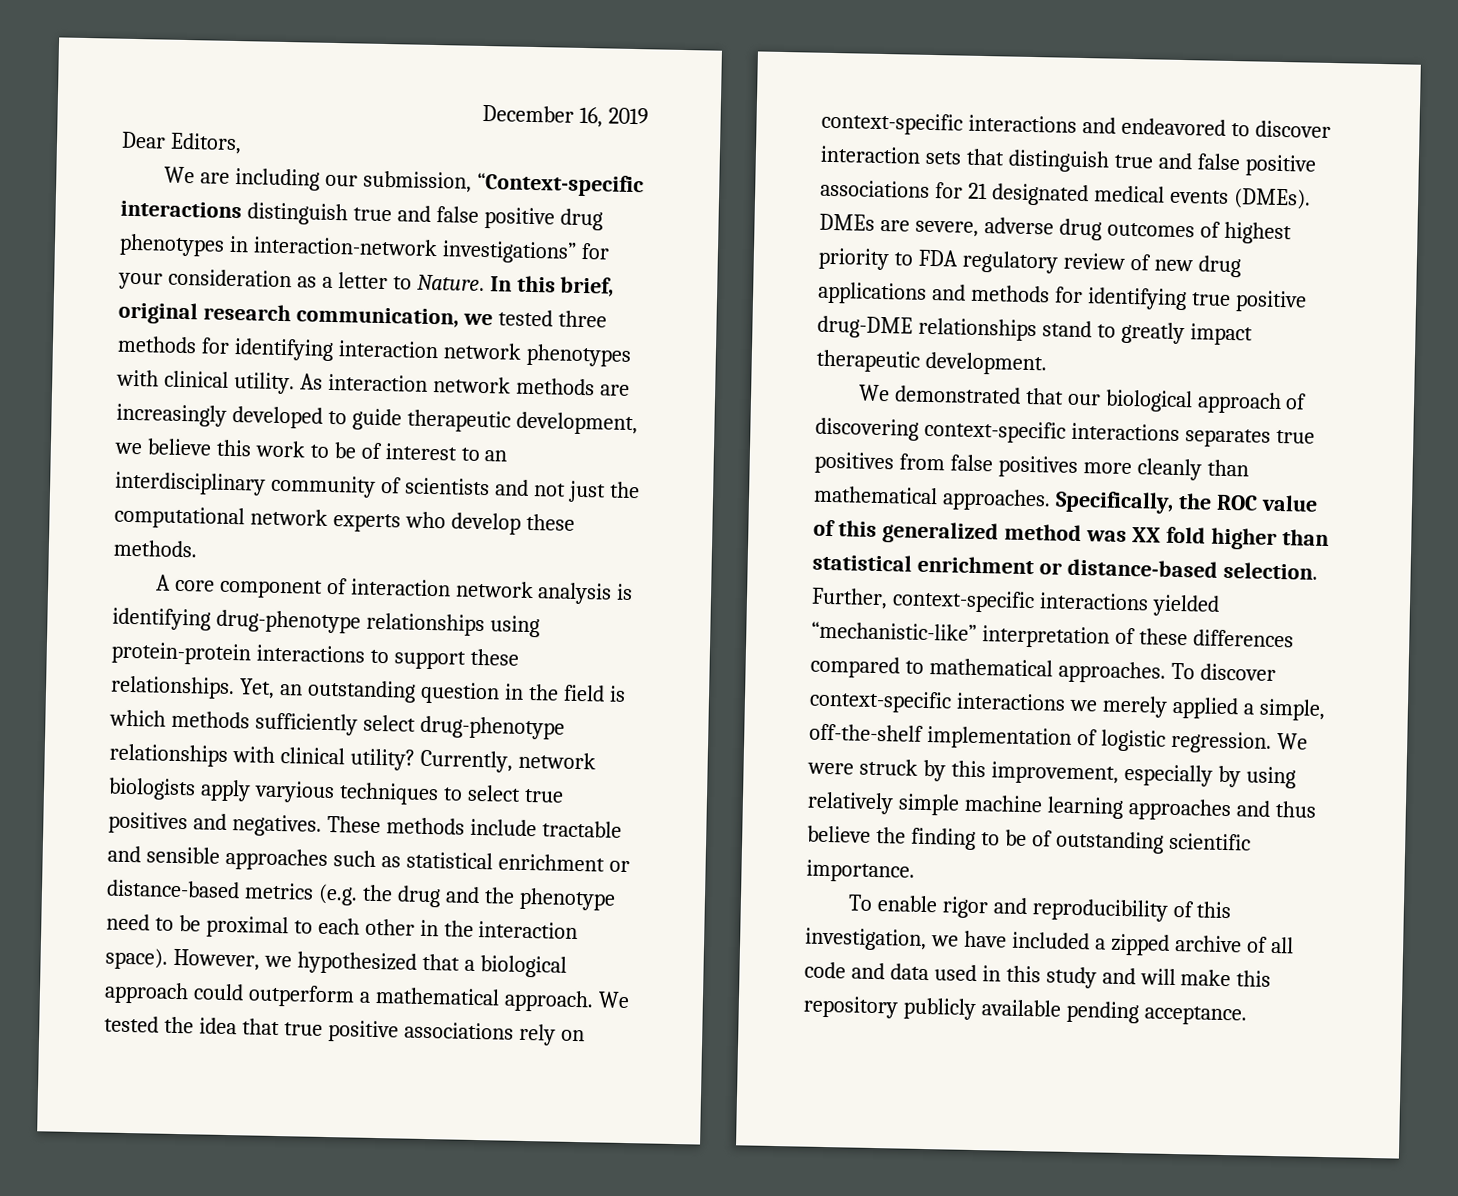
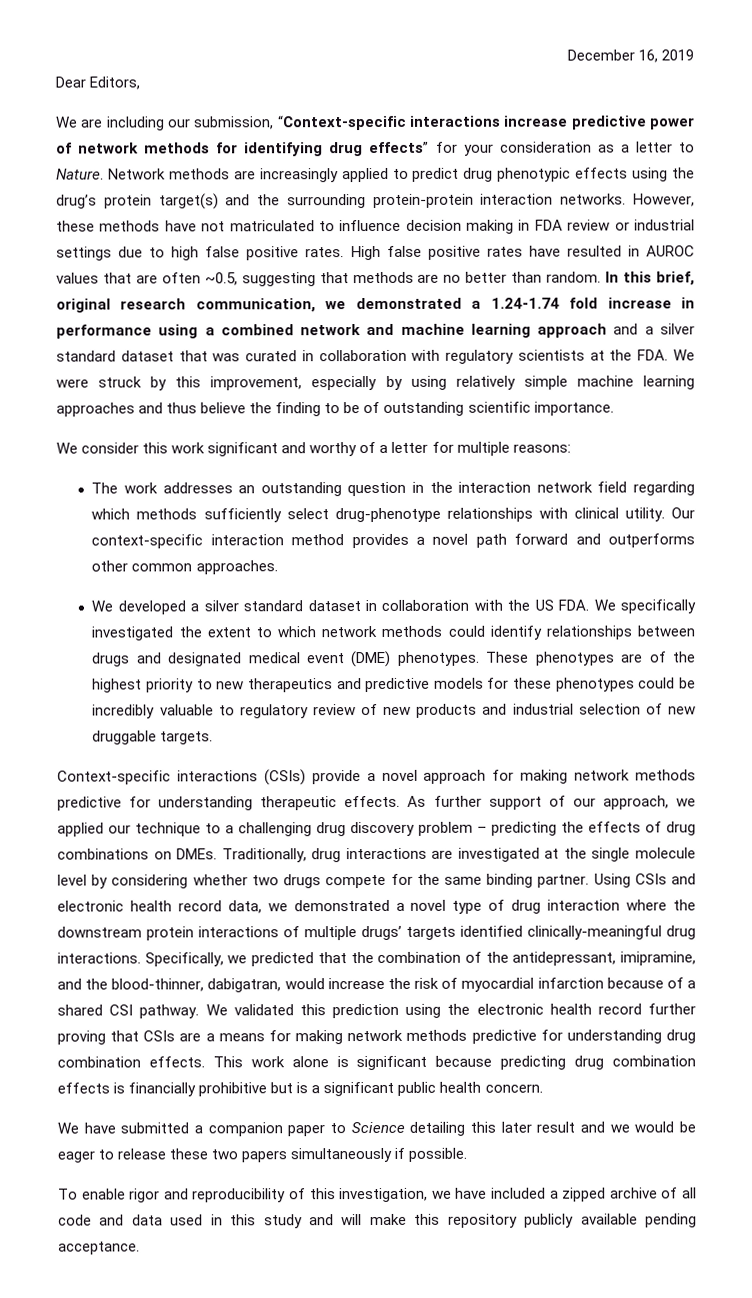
- We are including our submission, “Context-specific interactions distinguish true and false positive drug phenotypes in interaction-network investigations” for your consideration as a letter to Nature.
+ We are including our submission, “Context-specific interactions increase predictive power of network methods for identifying drug effects” for your consideration as a letter to Nature.
+ Network methods are increasingly applied to predict drug phenotypic effects using the drug’s protein target(s) and the surrounding protein-protein interaction networks. However, these methods have not matriculated to influence decision making in FDA review or industrial settings due to high false positive rates. High false positive rates have resulted in AUROC values that are often ~0.5, suggesting that methods are no better than random.
- In this brief, original research communication, we tested three methods for identifying interaction network phenotypes with clinical utility. As interaction network methods are increasingly developed to guide therapeutic development, we believe this work to be of interest to an interdisciplinary community of scientists and not just the computational network experts who develop these methods.
- A core component of interaction network analysis is identifying drug-phenotype relationships using protein-protein interactions to support these relationships. Yet, an outstanding question in the field is which methods sufficiently select drug-phenotype relationships with clinical utility? Currently, network biologists apply varyious techniques to select true positives and negatives. These methods include tractable and sensible approaches such as statistical enrichment or distance-based metrics (e.g. the drug and the phenotype need to be proximal to each other in the interaction space). However, we hypothesized that a biological approach could outperform a mathematical approach. We tested the idea that true positive associations rely on context-specific interactions and endeavored to discover interaction sets that distinguish true and false positive associations for 21 designated medical events (DMEs). DMEs are severe, adverse drug outcomes of highest priority to FDA regulatory review of new drug applications and methods for identifying true positive drug-DME relationships stand to greatly impact therapeutic development.
- We demonstrated that our biological approach of discovering context-specific interactions separates true positives from false positives more cleanly than mathematical approaches. Specifically, the ROC value of this generalized method was XX fold higher than statistical enrichment or distance-based selection. Further, context-specific interactions yielded “mechanistic-like” interpretation of these differences compared to mathematical approaches. To discover context-specific interactions we merely applied a simple, off-the-shelf implementation of logistic regression. We were struck by this improvement, especially by using relatively simple machine learning approaches and thus believe the finding to be of outstanding scientific importance.
+ In this brief, original research communication, we demonstrated a 1.24-1.74 fold increase in performance using a combined network and machine learning approach and a silver standard dataset that was curated in collaboration with regulatory scientists at the FDA. We were struck by this improvement, especially by using relatively simple machine learning approaches and thus believe the finding to be of outstanding scientific importance.
+ We consider this work significant and worthy of a letter for multiple reasons:
+ The work addresses an outstanding question in the interaction network field regarding which methods sufficiently select drug-phenotype relationships with clinical utility. Our context-specific interaction method provides a novel path forward and outperforms other common approaches.
+ We developed a silver standard dataset in collaboration with the US FDA. We specifically investigated the extent to which network methods could identify relationships between drugs and designated medical event (DME) phenotypes. These phenotypes are of the highest priority to new therapeutics and predictive models for these phenotypes could be incredibly valuable to regulatory review of new products and industrial selection of new druggable targets.
+ Context-specific interactions (CSIs) provide a novel approach for making network methods predictive for understanding therapeutic effects. As further support of our approach, we applied our technique to a challenging drug discovery problem – predicting the effects of drug combinations on DMEs. Traditionally, drug interactions are investigated at the single molecule level by considering whether two drugs compete for the same binding partner. Using CSIs and electronic health record data, we demonstrated a novel type of drug interaction where the downstream protein interactions of multiple drugs’ targets identified clinically-meaningful drug interactions. Specifically, we predicted that the combination of the antidepressant, imipramine, and the blood-thinner, dabigatran, would increase the risk of myocardial infarction because of a shared CSI pathway. We validated this prediction using the electronic health record further proving that CSIs are a means for making network methods predictive for understanding drug combination effects. This work alone is significant because predicting drug combination effects is financially prohibitive but is a significant public health concern.
+ We have submitted a companion paper to Science detailing this later result and we would be eager to release these two papers simultaneously if possible.

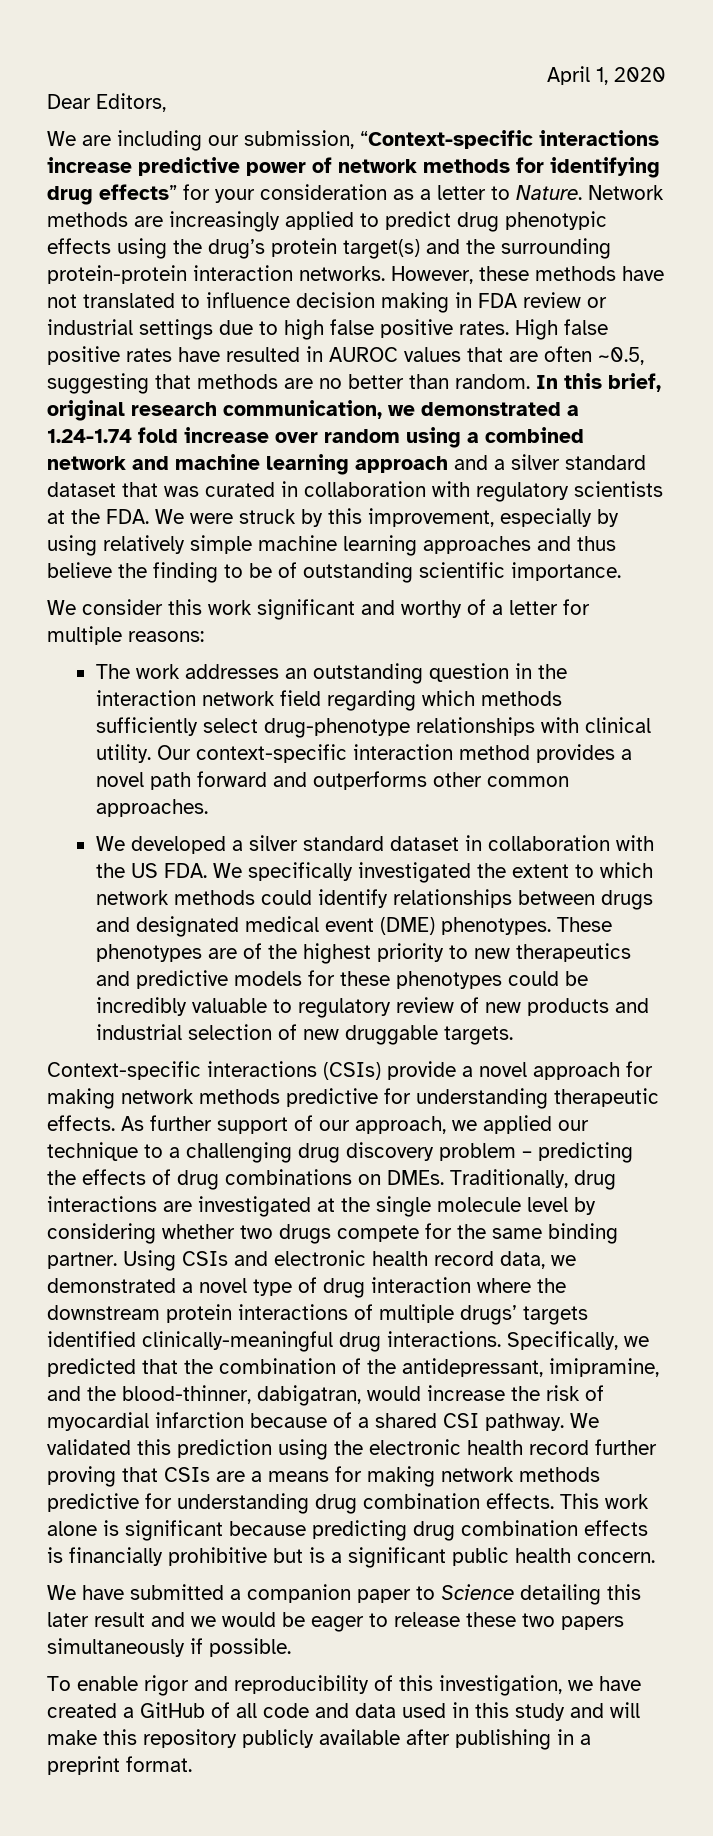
- December 16, 2019
+ April 1, 2020
- However, these methods have not matriculated to influence decision making in FDA review or industrial settings due to high false positive rates.
+ However, these methods have not translated to influence decision making in FDA review or industrial settings due to high false positive rates.
- In this brief, original research communication, we demonstrated a 1.24-1.74 fold increase in performance using a combined network and machine learning approach and a silver standard dataset that was curated in collaboration with regulatory scientists at the FDA. We were struck by this improvement, especially by using relatively simple machine learning approaches and thus believe the finding to be of outstanding scientific importance.
+ In this brief, original research communication, we demonstrated a 1.24-1.74 fold increase over random using a combined network and machine learning approach and a silver standard dataset that was curated in collaboration with regulatory scientists at the FDA. We were struck by this improvement, especially by using relatively simple machine learning approaches and thus believe the finding to be of outstanding scientific importance.
- To enable rigor and reproducibility of this investigation, we have included a zipped archive of all code and data used in this study and will make this repository publicly available pending acceptance.
+ To enable rigor and reproducibility of this investigation, we have created a GitHub of all code and data used in this study and will make this repository publicly available after publishing in a preprint format.

